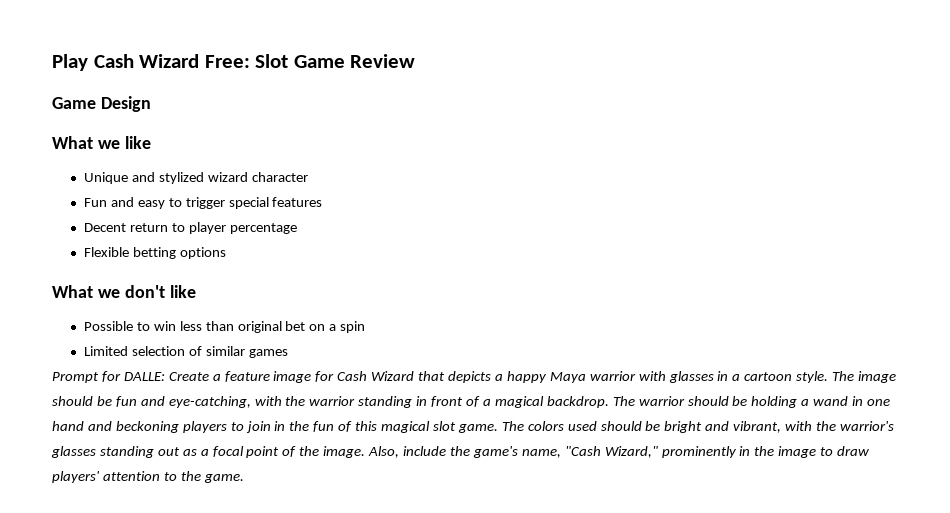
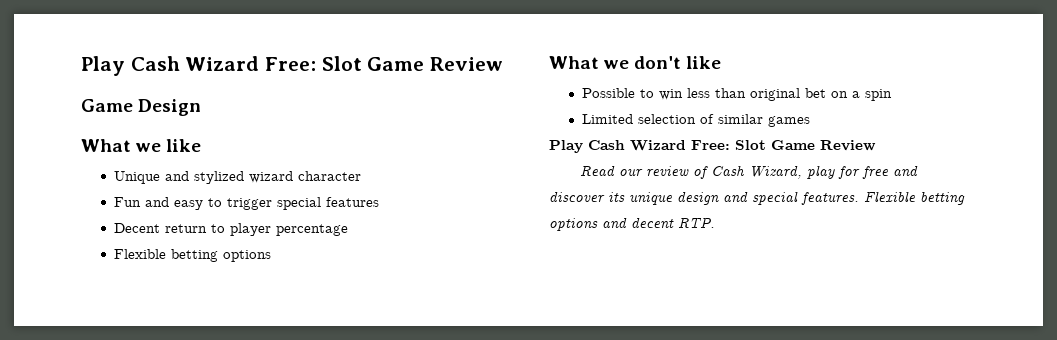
  Limited selection of similar games
- Prompt for DALLE: Create a feature image for Cash Wizard that depicts a happy Maya warrior with glasses in a cartoon style. The image should be fun and eye-catching, with the warrior standing in front of a magical backdrop. The warrior should be holding a wand in one hand and beckoning players to join in the fun of this magical slot game. The colors used should be bright and vibrant, with the warrior's glasses standing out as a focal point of the image. Also, include the game's name, "Cash Wizard," prominently in the image to draw players' attention to the game.
+ Play Cash Wizard Free: Slot Game Review
+ Read our review of Cash Wizard, play for free and discover its unique design and special features. Flexible betting options and decent RTP.

